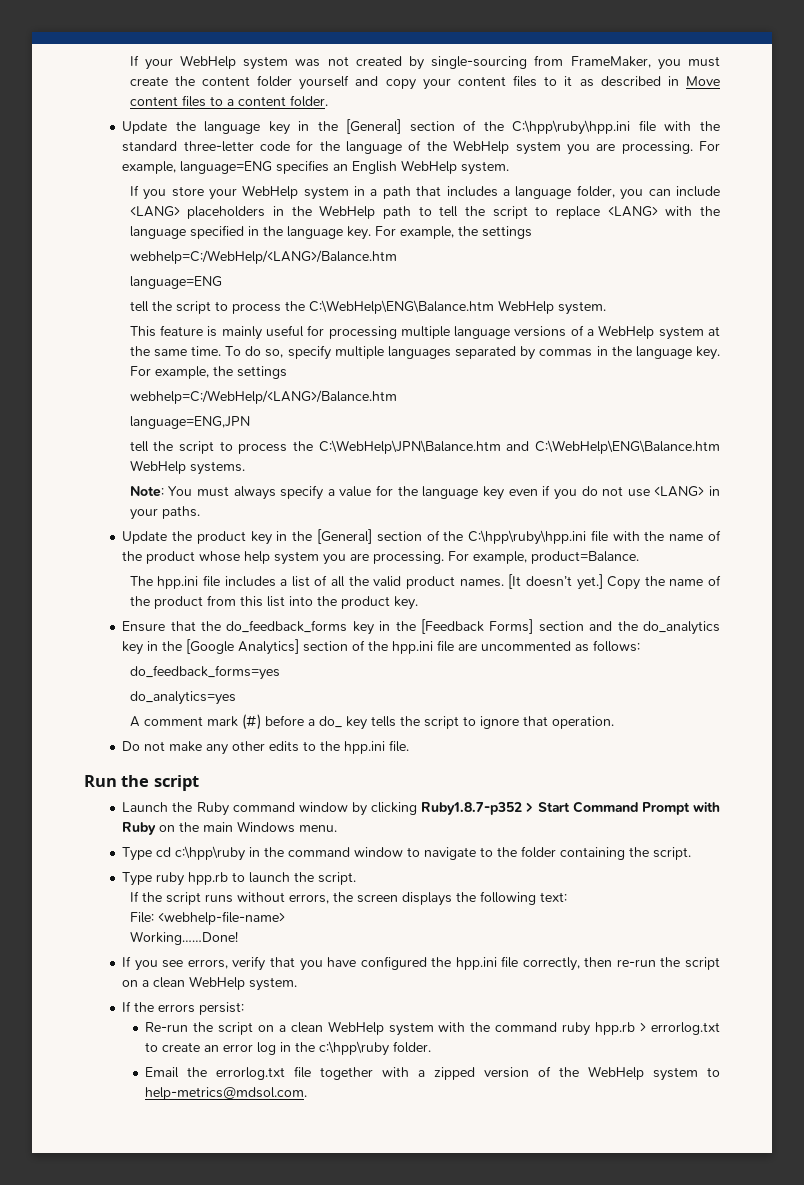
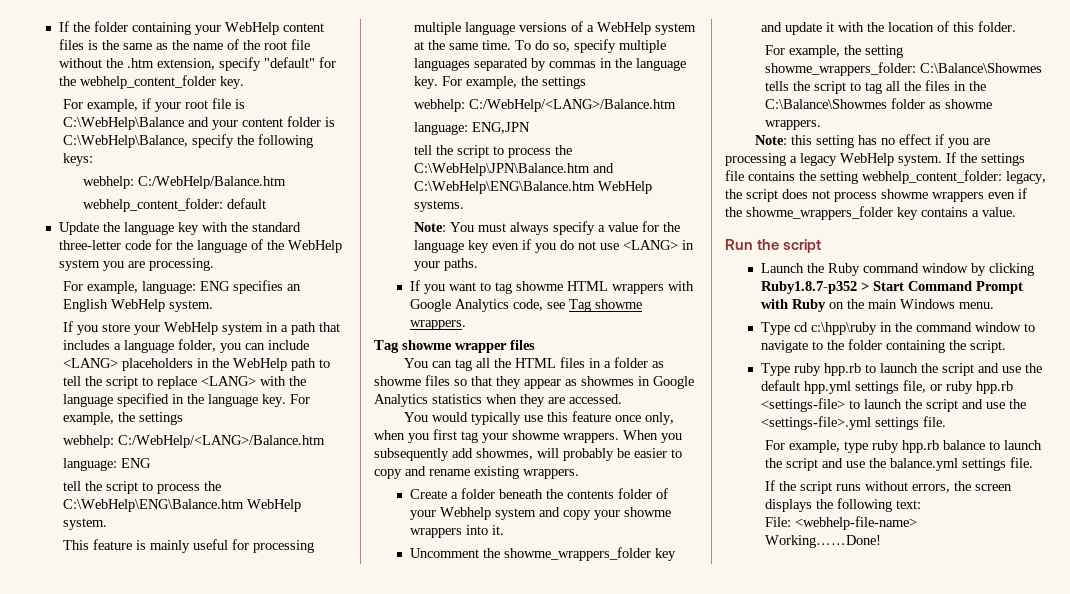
- If your WebHelp system was not created by single-sourcing from FrameMaker, you must create the content folder yourself and copy your content files to it as described in Move content files to a content folder.
- Update the language key in the [General] section of the C:\hpp\ruby\hpp.ini file with the standard three-letter code for the language of the WebHelp system you are processing. For example, language=ENG specifies an English WebHelp system.
+ If the folder containing your WebHelp content files is the same as the name of the root file without the .htm extension, specify "default" for the webhelp_content_folder key.
+ For example, if your root file is C:\WebHelp\Balance and your content folder is C:\WebHelp\Balance, specify the following keys:
+ webhelp: C:/WebHelp/Balance.htm
+ webhelp_content_folder: default
+ Update the language key with the standard three-letter code for the language of the WebHelp system you are processing.
+ For example, language: ENG specifies an English WebHelp system.
  If you store your WebHelp system in a path that includes a language folder, you can include <LANG> placeholders in the WebHelp path to tell the script to replace <LANG> with the language specified in the language key. For example, the settings
- webhelp=C:/WebHelp/<LANG>/Balance.htm
- language=ENG
+ webhelp: C:/WebHelp/<LANG>/Balance.htm
+ language: ENG
  To do so, specify multiple languages separated by commas in the language key. For example, the settings
- webhelp=C:/WebHelp/<LANG>/Balance.htm
- language=ENG,JPN
+ webhelp: C:/WebHelp/<LANG>/Balance.htm
+ language: ENG,JPN
- Update the product key in the [General] section of the C:\hpp\ruby\hpp.ini file with the name of the product whose help system you are processing. For example, product=Balance.
- The hpp.ini file includes a list of all the valid product names. [It doesn’t yet.] Copy the name of the product from this list into the product key.
- Ensure that the do_feedback_forms key in the [Feedback Forms] section and the do_analytics key in the [Google Analytics] section of the hpp.ini file are uncommented as follows:
- do_feedback_forms=yes
- do_analytics=yes
- A comment mark (#) before a do_ key tells the script to ignore that operation.
- Do not make any other edits to the hpp.ini file.
+ If you want to tag showme HTML wrappers with Google Analytics code, see Tag showme wrappers.
+ Tag showme wrapper files
+ You can tag all the HTML files in a folder as showme files so that they appear as showmes in Google Analytics statistics when they are accessed.
+ You would typically use this feature once only, when you first tag your showme wrappers. When you subsequently add showmes, will probably be easier to copy and rename existing wrappers.
+ Create a folder beneath the contents folder of your Webhelp system and copy your showme wrappers into it.
+ Uncomment the showme_wrappers_folder key and update it with the location of this folder.
+ For example, the setting showme_wrappers_folder: C:\Balance\Showmes tells the script to tag all the files in the C:\Balance\Showmes folder as showme wrappers.
+ Note: this setting has no effect if you are processing a legacy WebHelp system. If the settings file contains the setting webhelp_content_folder: legacy, the script does not process showme wrappers even if the showme_wrappers_folder key contains a value.
- Type ruby hpp.rb to launch the script.
+ Type ruby hpp.rb to launch the script and use the default hpp.yml settings file, or ruby hpp.rb <settings-file> to launch the script and use the <settings-file>.yml settings file.
+ For example, type ruby hpp.rb balance to launch the script and use the balance.yml settings file.
- If you see errors, verify that you have configured the hpp.ini file correctly, then re-run the script on a clean WebHelp system.
- If the errors persist:
- Re-run the script on a clean WebHelp system with the command ruby hpp.rb > errorlog.txt to create an error log in the c:\hpp\ruby folder.
- Email the errorlog.txt file together with a zipped version of the WebHelp system to help-metrics@mdsol.com.

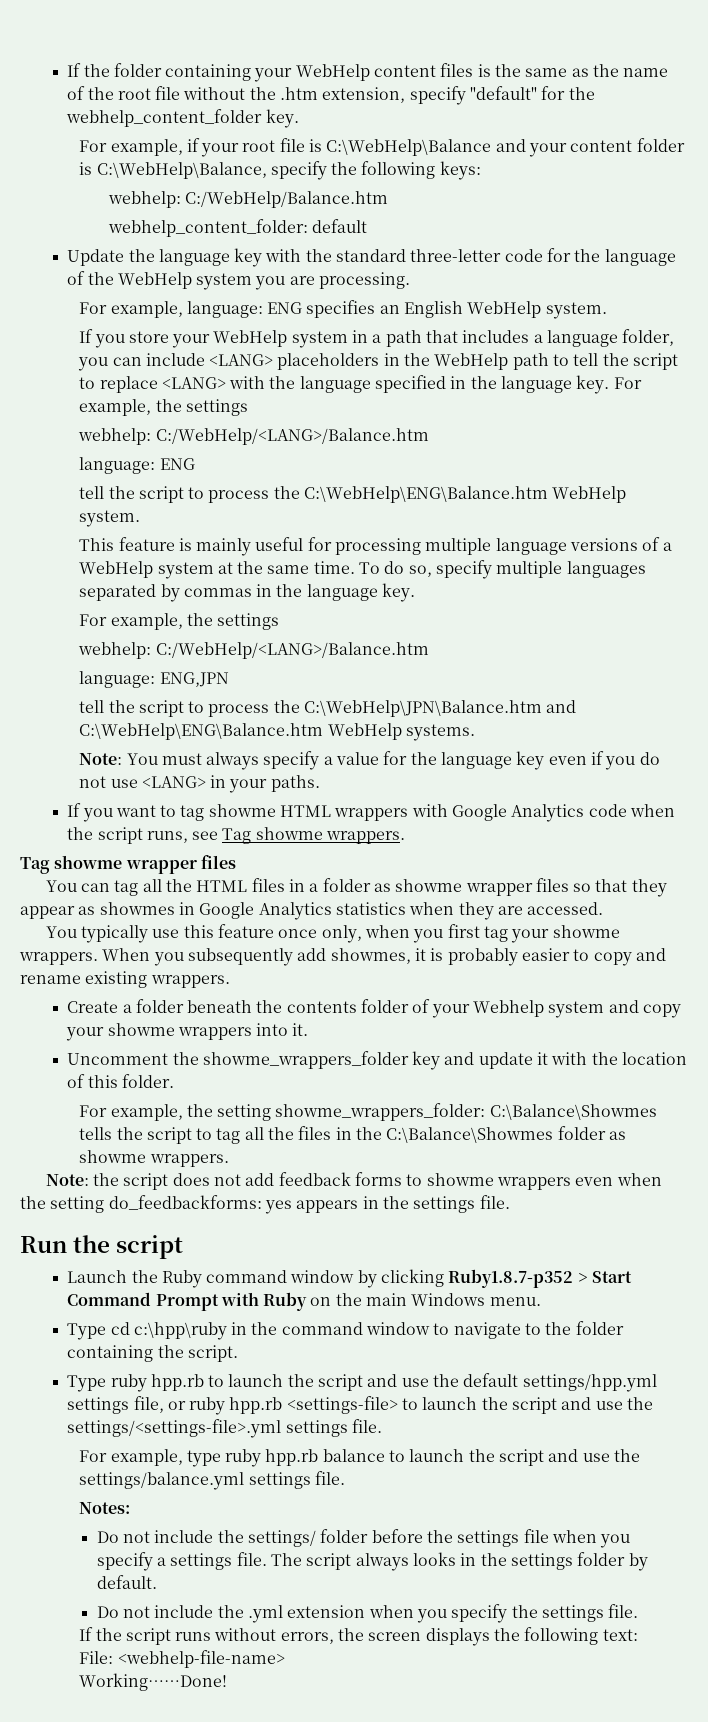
- To do so, specify multiple languages separated by commas in the language key. For example, the settings
+ To do so, specify multiple languages separated by commas in the language key.
+ For example, the settings
- If you want to tag showme HTML wrappers with Google Analytics code, see Tag showme wrappers.
+ If you want to tag showme HTML wrappers with Google Analytics code when the script runs, see Tag showme wrappers.
- You can tag all the HTML files in a folder as showme files so that they appear as showmes in Google Analytics statistics when they are accessed.
+ You can tag all the HTML files in a folder as showme wrapper files so that they appear as showmes in Google Analytics statistics when they are accessed.
- You would typically use this feature once only, when you first tag your showme wrappers.
+ You typically use this feature once only, when you first tag your showme wrappers.
- When you subsequently add showmes, will probably be easier to copy and rename existing wrappers.
+ When you subsequently add showmes, it is probably easier to copy and rename existing wrappers.
- Note: this setting has no effect if you are processing a legacy WebHelp system. If the settings file contains the setting webhelp_content_folder: legacy, the script does not process showme wrappers even if the showme_wrappers_folder key contains a value.
+ Note: the script does not add feedback forms to showme wrappers even when the setting do_feedbackforms: yes appears in the settings file.
- Type ruby hpp.rb to launch the script and use the default hpp.yml settings file, or ruby hpp.rb <settings-file> to launch the script and use the <settings-file>.yml settings file.
+ Type ruby hpp.rb to launch the script and use the default settings/hpp.yml settings file, or ruby hpp.rb <settings-file> to launch the script and use the settings/<settings-file>.yml settings file.
- For example, type ruby hpp.rb balance to launch the script and use the balance.yml settings file.
+ For example, type ruby hpp.rb balance to launch the script and use the settings/balance.yml settings file.
+ Notes:
+ Do not include the settings/ folder before the settings file when you specify a settings file. The script always looks in the settings folder by default.
+ Do not include the .yml extension when you specify the settings file.

